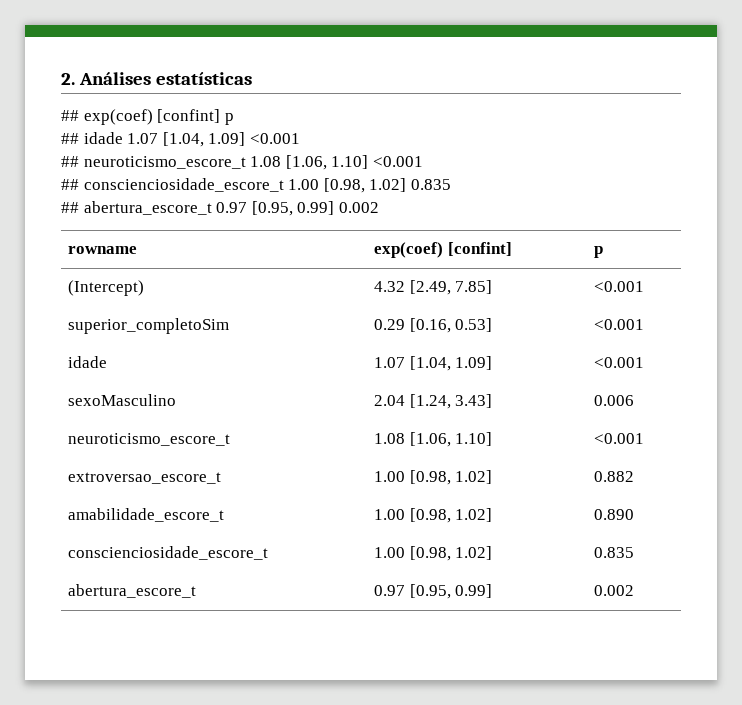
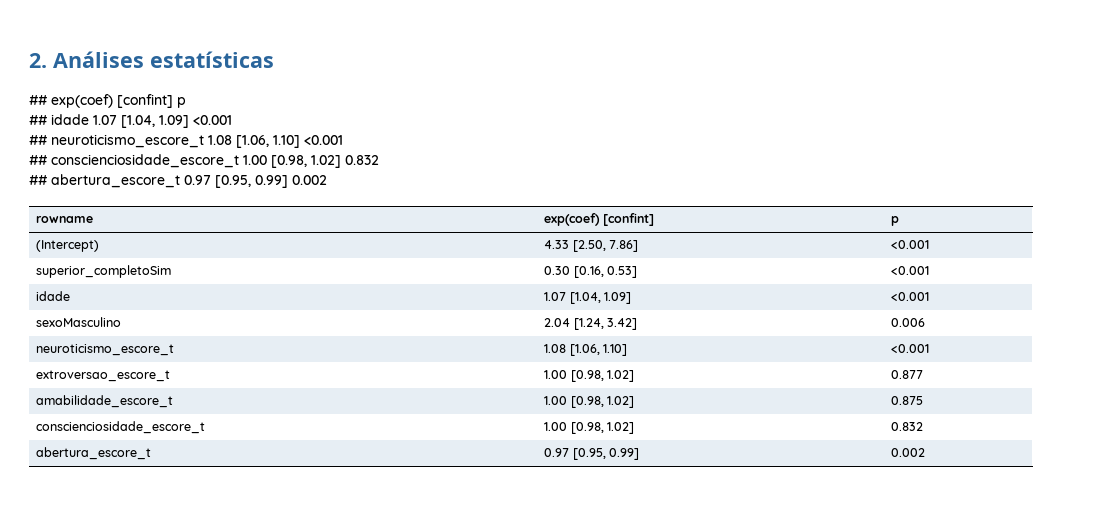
- ## conscienciosidade_escore_t 1.00 [0.98, 1.02] 0.835
+ ## conscienciosidade_escore_t 1.00 [0.98, 1.02] 0.832
- (Intercept) | 4.32 [2.49, 7.85] | <0.001
+ (Intercept) | 4.33 [2.50, 7.86] | <0.001
- superior_completoSim | 0.29 [0.16, 0.53] | <0.001
+ superior_completoSim | 0.30 [0.16, 0.53] | <0.001
- sexoMasculino | 2.04 [1.24, 3.43] | 0.006
+ sexoMasculino | 2.04 [1.24, 3.42] | 0.006
- extroversao_escore_t | 1.00 [0.98, 1.02] | 0.882
+ extroversao_escore_t | 1.00 [0.98, 1.02] | 0.877
- amabilidade_escore_t | 1.00 [0.98, 1.02] | 0.890
+ amabilidade_escore_t | 1.00 [0.98, 1.02] | 0.875
- conscienciosidade_escore_t | 1.00 [0.98, 1.02] | 0.835
+ conscienciosidade_escore_t | 1.00 [0.98, 1.02] | 0.832

